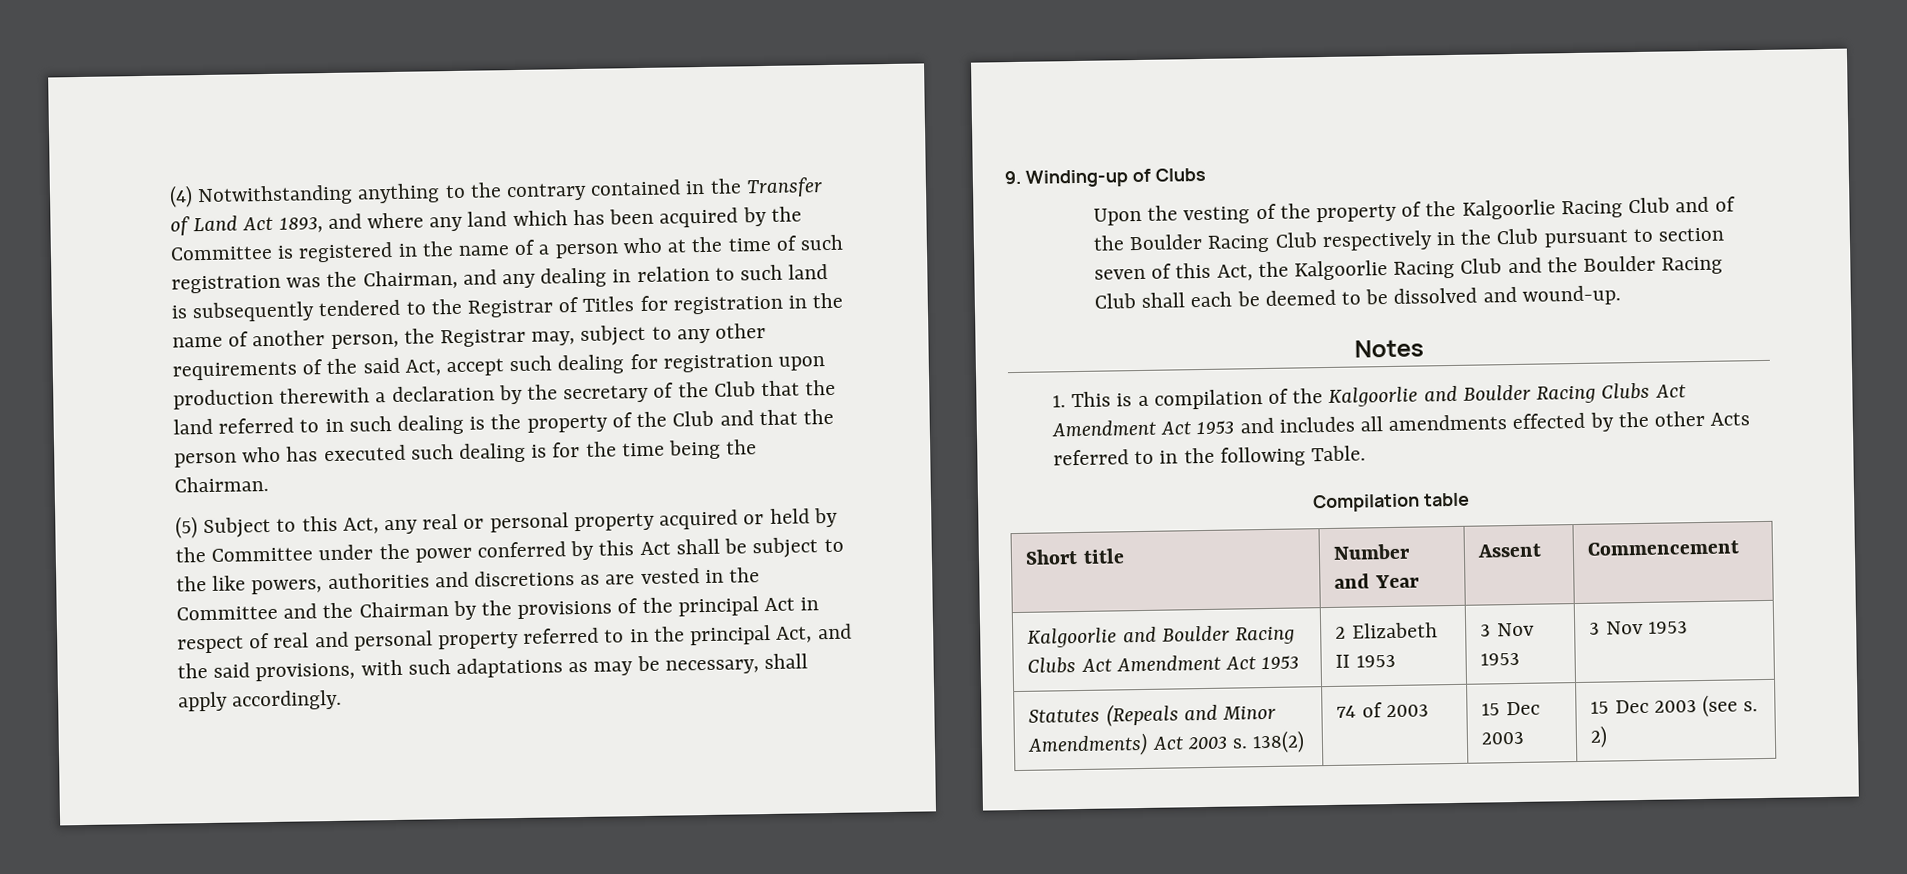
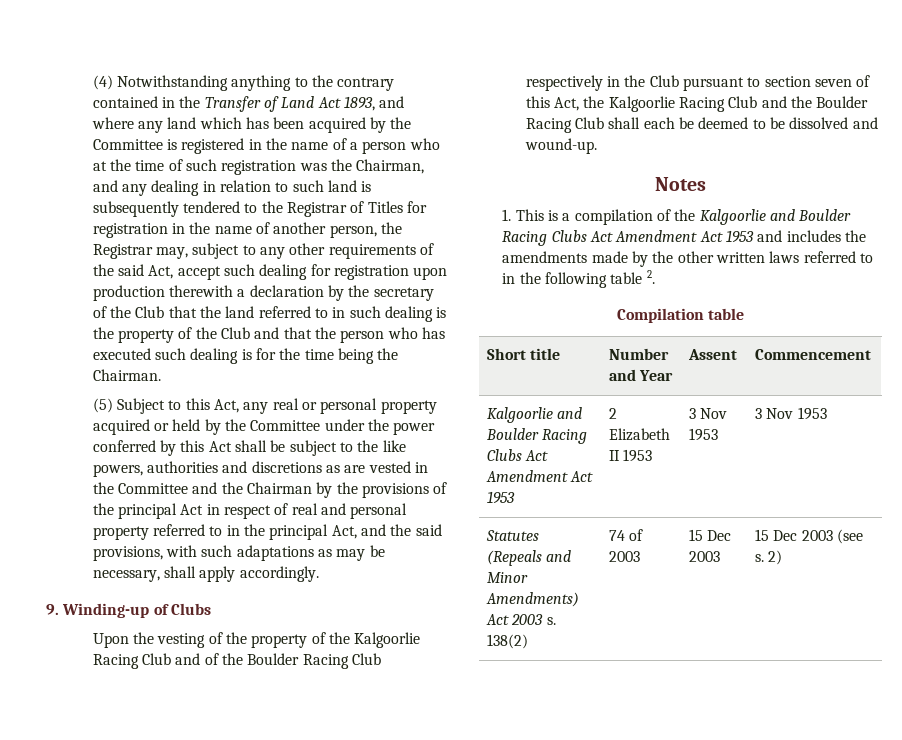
- 1. This is a compilation of the Kalgoorlie and Boulder Racing Clubs Act Amendment Act 1953 and includes all amendments effected by the other Acts referred to in the following Table.
+ 1. This is a compilation of the Kalgoorlie and Boulder Racing Clubs Act Amendment Act 1953 and includes the amendments made by the other written laws referred to in the following table 2.

